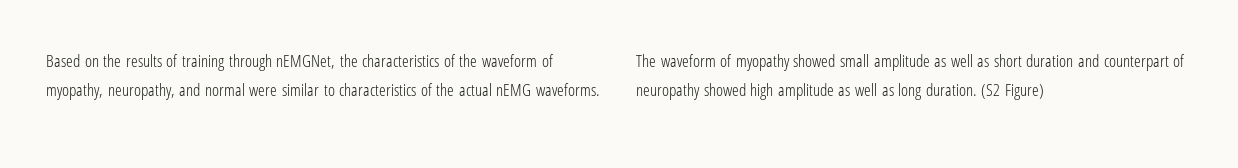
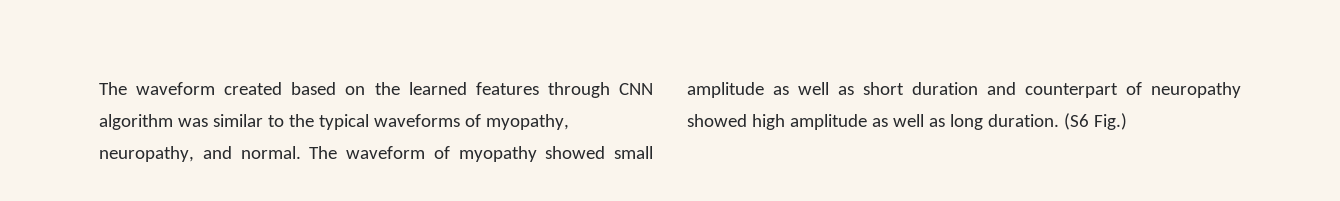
- Based on the results of training through nEMGNet, the characteristics of the waveform of myopathy, neuropathy, and normal were similar to characteristics of the actual nEMG waveforms.
+ The waveform created based on the learned features through CNN algorithm was similar to the typical waveforms of myopathy, neuropathy, and normal.
- (S2 Figure)
+ (S6 Fig.)

